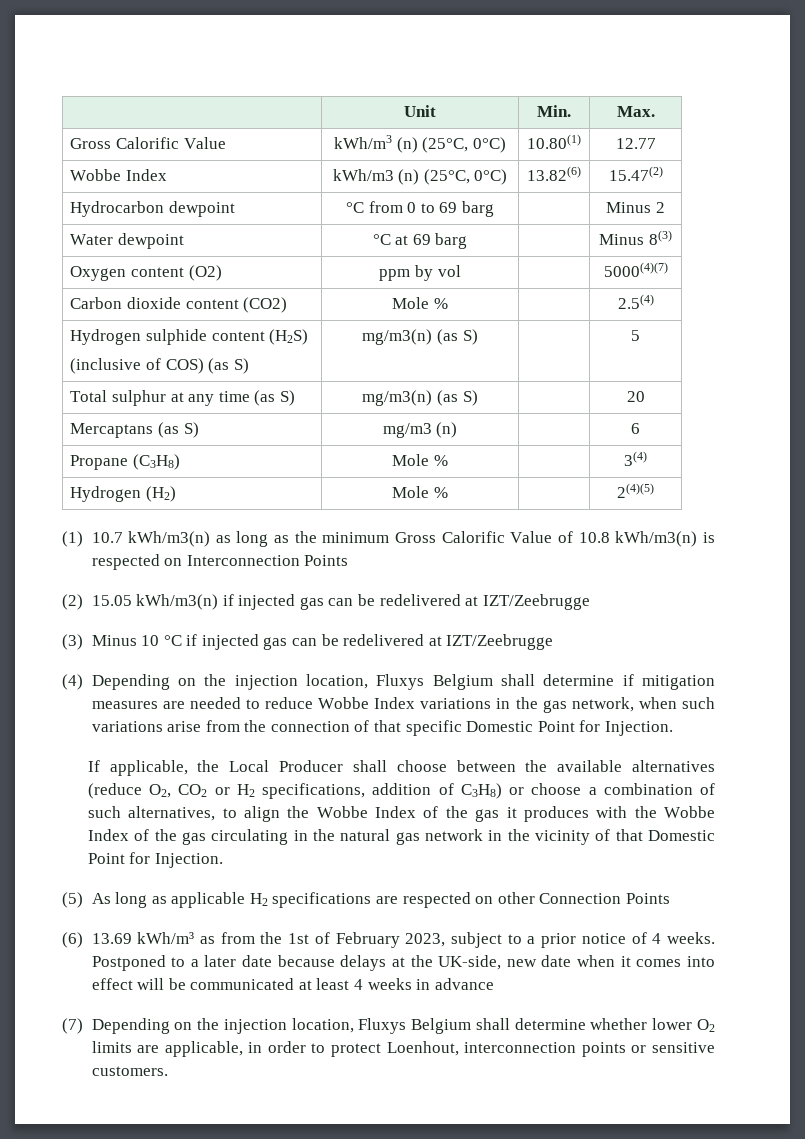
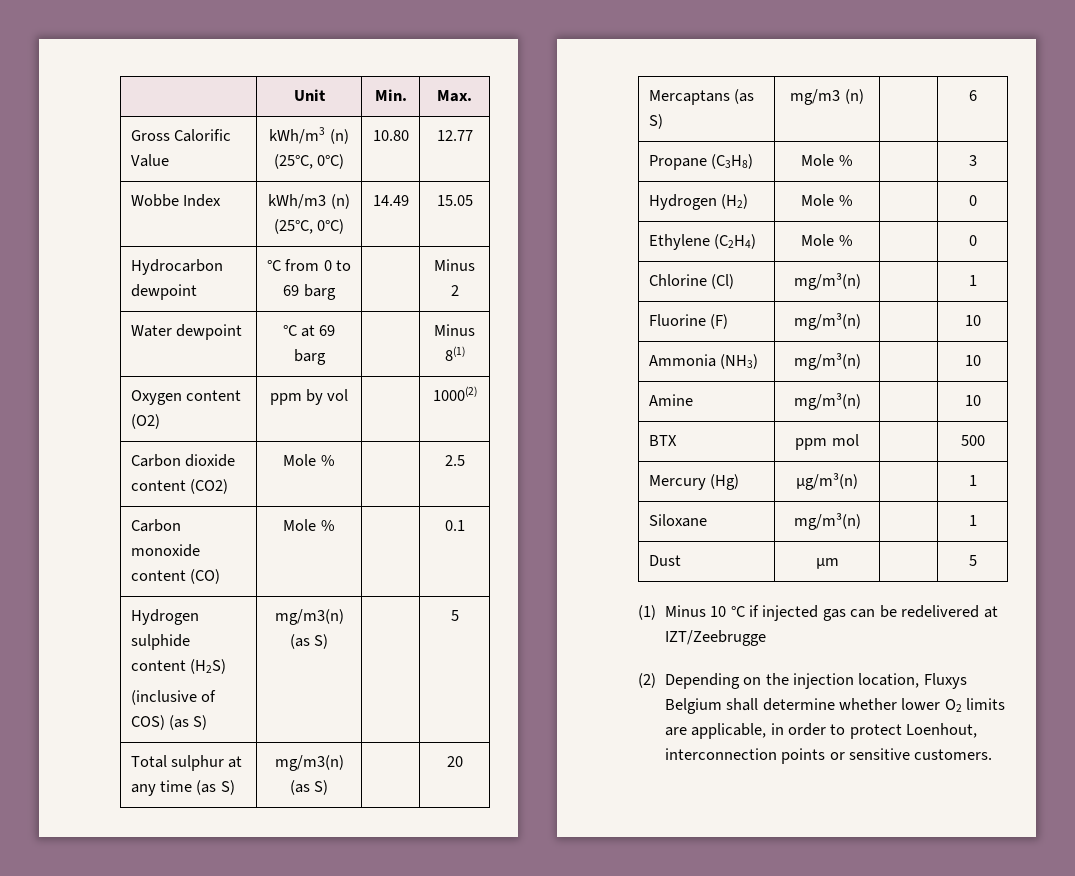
- Gross Calorific Value | kWh/m3 (n) (25°C, 0°C) | 10.80(1) | 12.77
+ Gross Calorific Value | kWh/m3 (n) (25°C, 0°C) | 10.80 | 12.77
- Wobbe Index | kWh/m3 (n) (25°C, 0°C) | 13.82(6) | 15.47(2)
+ Wobbe Index | kWh/m3 (n) (25°C, 0°C) | 14.49 | 15.05
- Water dewpoint | °C at 69 barg | | Minus 8(3)
+ Water dewpoint | °C at 69 barg | | Minus 8(1)
- Oxygen content (O2) | ppm by vol | | 5000(4)(7)
+ Oxygen content (O2) | ppm by vol | | 1000(2)
- Carbon dioxide content (CO2) | Mole % | | 2.5(4)
+ Carbon dioxide content (CO2) | Mole % | | 2.5
+ Carbon monoxide content (CO) | Mole % | | 0.1
- Propane (C3H8) | Mole % | | 3(4)
+ Propane (C3H8) | Mole % | | 3
- Hydrogen (H2) | Mole % | | 2(4)(5)
- (1) 10.7 kWh/m3(n) as long as the minimum Gross Calorific Value of 10.8 kWh/m3(n) is respected on Interconnection Points
- (2) 15.05 kWh/m3(n) if injected gas can be redelivered at IZT/Zeebrugge
- (3) Minus 10 °C if injected gas can be redelivered at IZT/Zeebrugge
+ Hydrogen (H2) | Mole % | | 0
+ Ethylene (C2H4) | Mole % | | 0
+ Chlorine (Cl) | mg/m³(n) | | 1
+ Fluorine (F) | mg/m³(n) | | 10
+ Ammonia (NH3) | mg/m³(n) | | 10
+ Amine | mg/m³(n) | | 10
+ BTX | ppm mol | | 500
+ Mercury (Hg) | µg/m³(n) | | 1
+ Siloxane | mg/m³(n) | | 1
+ Dust | µm | | 5
+ (1) Minus 10 °C if injected gas can be redelivered at IZT/Zeebrugge
- (4) Depending on the injection location, Fluxys Belgium shall determine if mitigation measures are needed to reduce Wobbe Index variations in the gas network, when such variations arise from the connection of that specific Domestic Point for Injection.
- If applicable, the Local Producer shall choose between the available alternatives (reduce O2, CO2 or H2 specifications, addition of C3H8) or choose a combination of such alternatives, to align the Wobbe Index of the gas it produces with the Wobbe Index of the gas circulating in the natural gas network in the vicinity of that Domestic Point for Injection.
- (5) As long as applicable H2 specifications are respected on other Connection Points
- (6) 13.69 kWh/m³ as from the 1st of February 2023, subject to a prior notice of 4 weeks. Postponed to a later date because delays at the UK-side, new date when it comes into effect will be communicated at least 4 weeks in advance
- (7) Depending on the injection location, Fluxys Belgium shall determine whether lower O2 limits are applicable, in order to protect Loenhout, interconnection points or sensitive customers.
+ (2) Depending on the injection location, Fluxys Belgium shall determine whether lower O2 limits are applicable, in order to protect Loenhout, interconnection points or sensitive customers.

